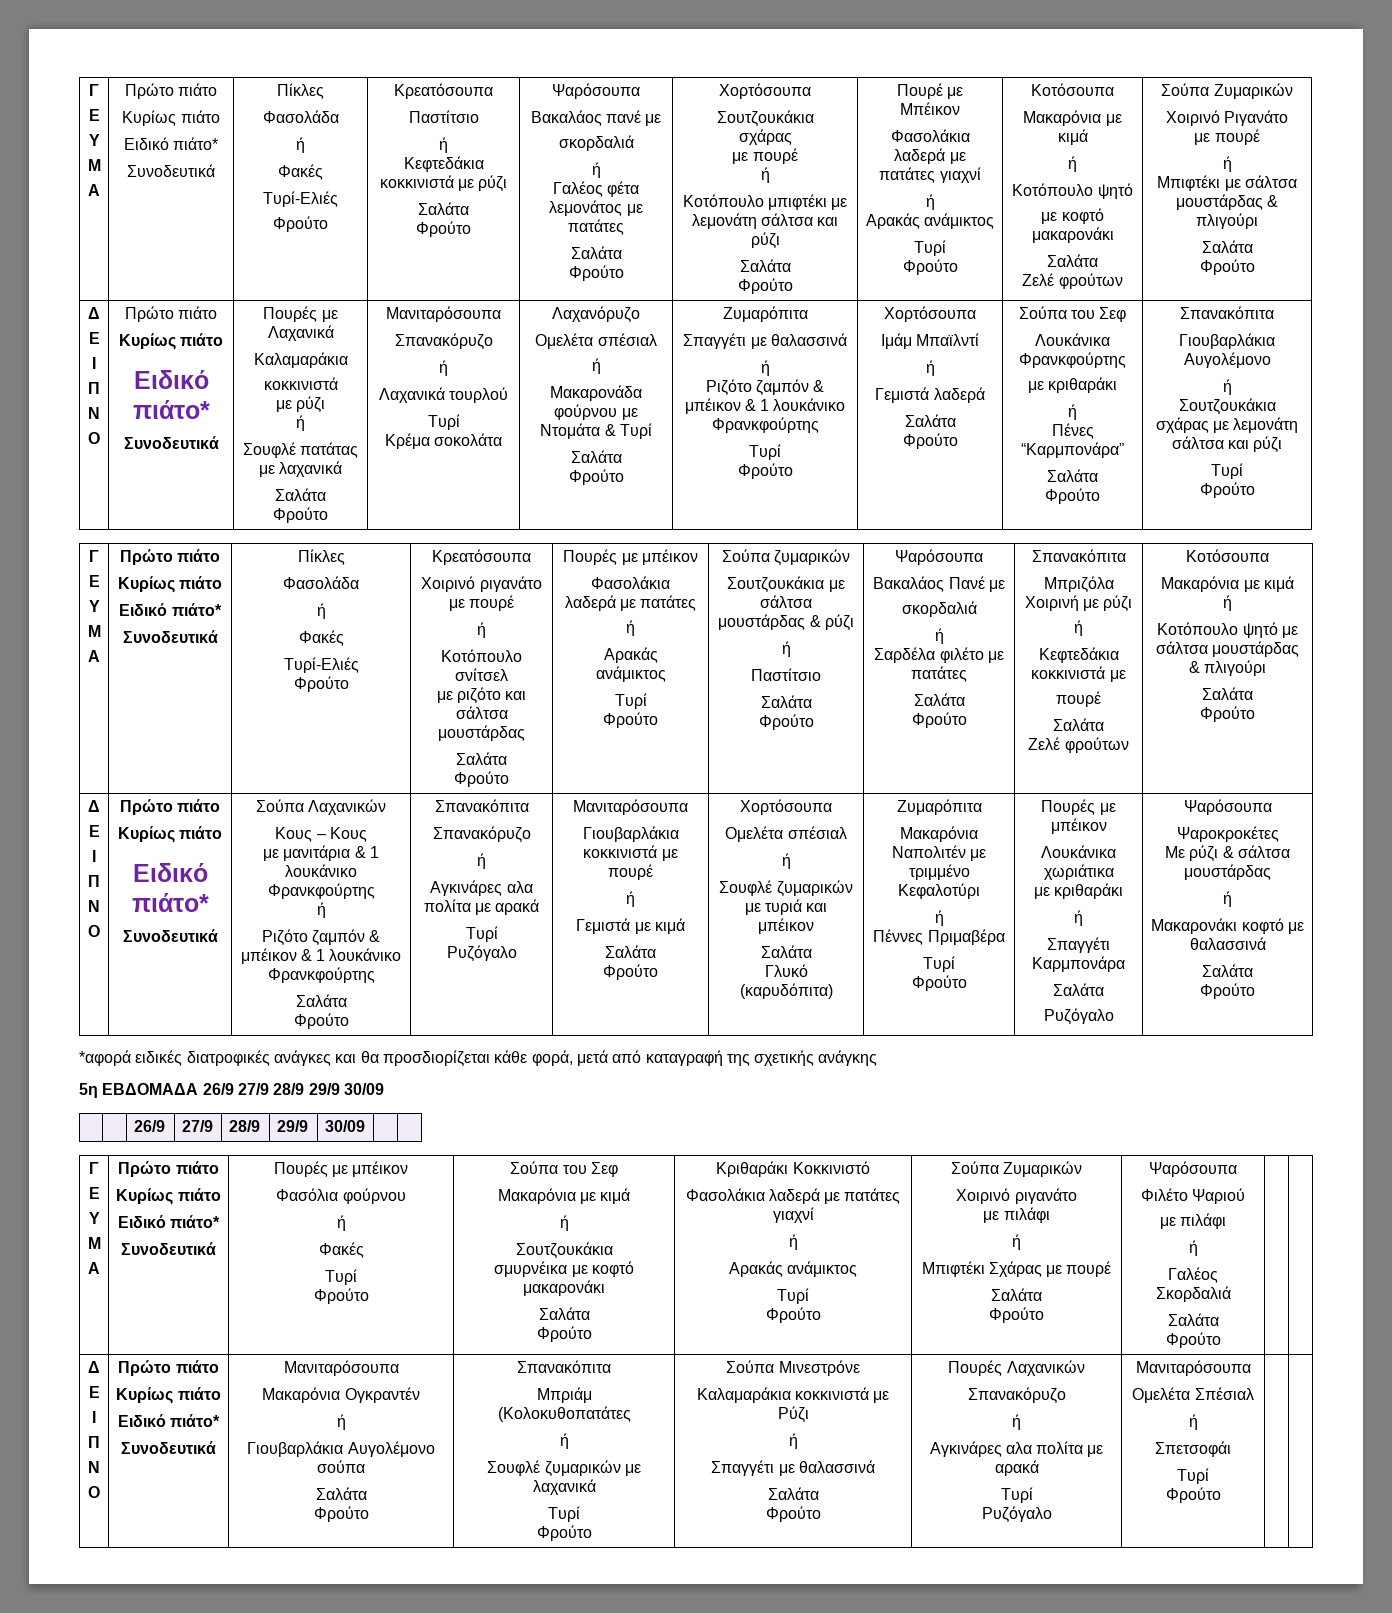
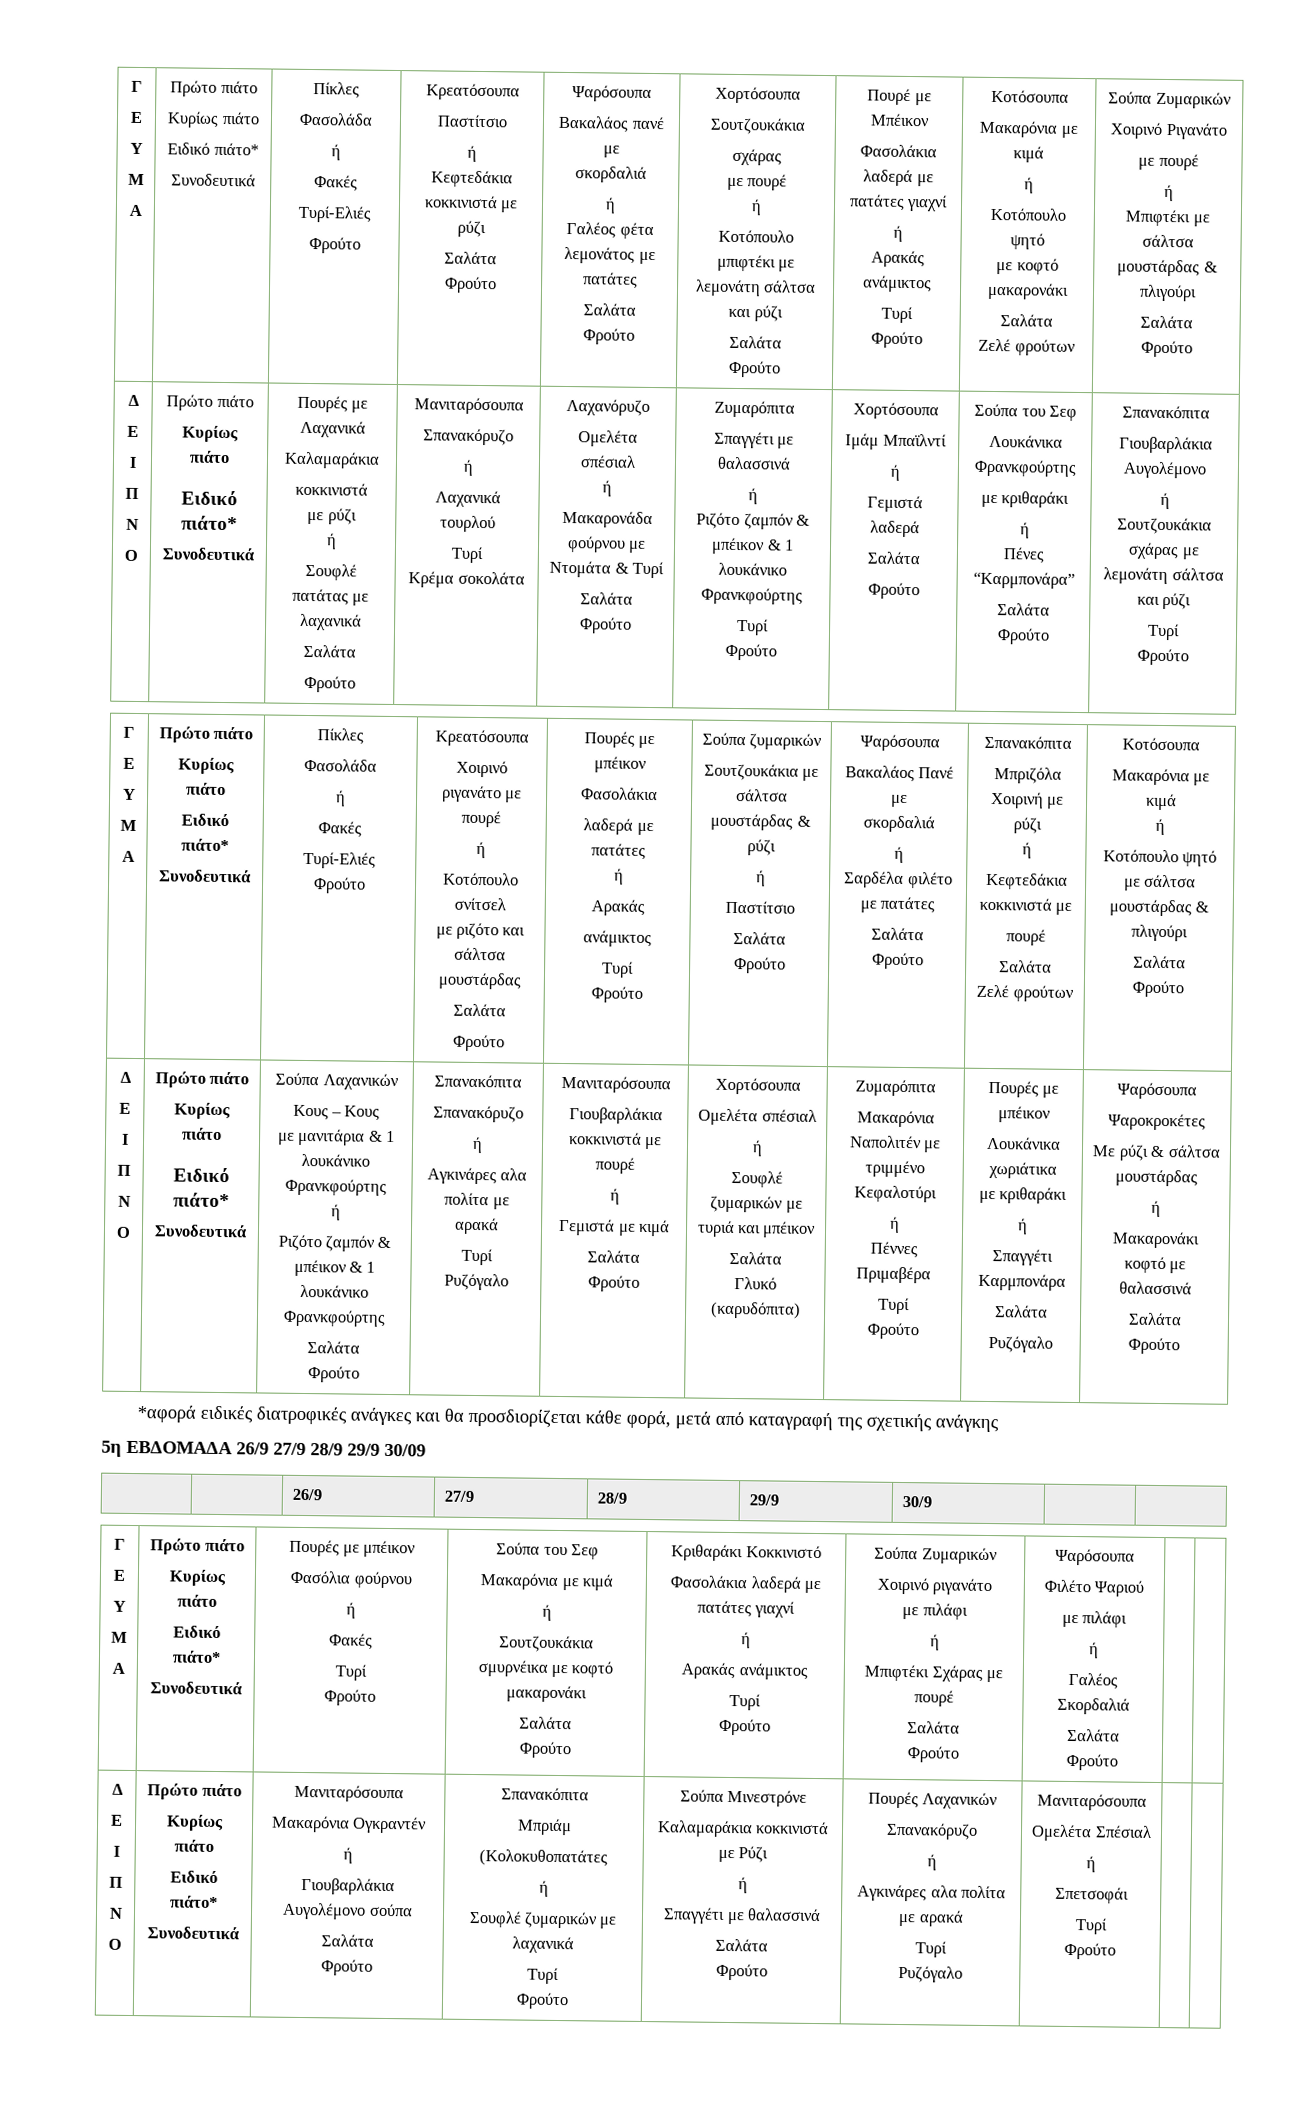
- | | 26/9 | 27/9 | 28/9 | 29/9 | 30/09 | |
+ | | 26/9 | 27/9 | 28/9 | 29/9 | 30/9 | |

